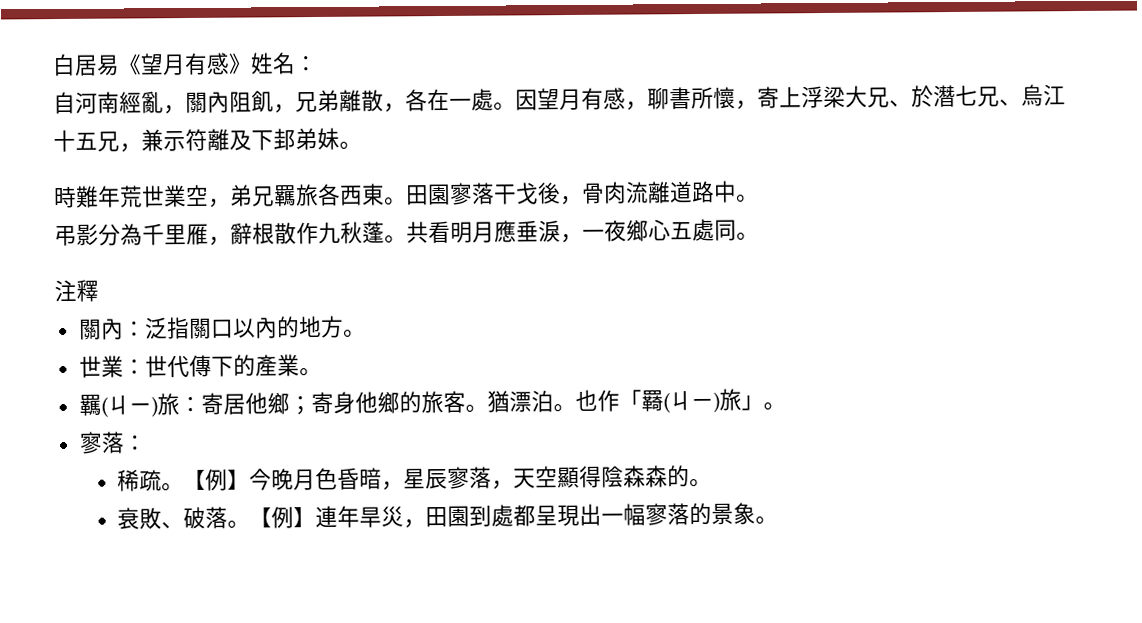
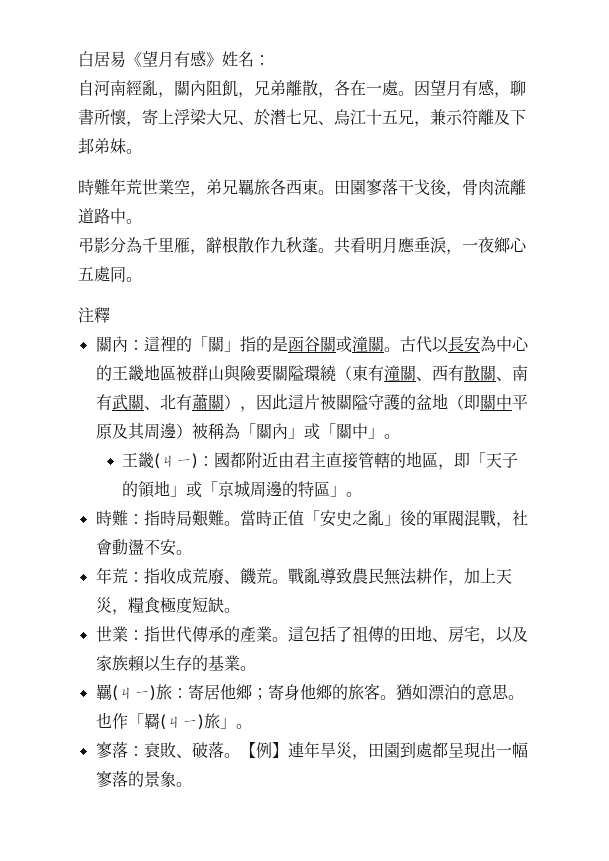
- 關內：泛指關口以內的地方。
+ 關內：這裡的「關」指的是函谷關或潼關。古代以長安為中心的王畿地區被群山與險要關隘環繞（東有潼關、西有散關、南有武關、北有蕭關），因此這片被關隘守護的盆地（即關中平原及其周邊）被稱為「關內」或「關中」。
+ 王畿(ㄐㄧ)：國都附近由君主直接管轄的地區，即「天子的領地」或「京城周邊的特區」。
+ 時難：指時局艱難。當時正值「安史之亂」後的軍閥混戰，社會動盪不安。
+ 年荒：指收成荒廢、饑荒。戰亂導致農民無法耕作，加上天災，糧食極度短缺。
- 世業：世代傳下的產業。
+ 世業：指世代傳承的產業。這包括了祖傳的田地、房宅，以及家族賴以生存的基業。
- 猶漂泊。
+ 猶如漂泊的意思。
- 寥落：
- 稀疏。【例】今晚月色昏暗，星辰寥落，天空顯得陰森森的。
- 衰敗、破落。
+ 寥落：衰敗、破落。

